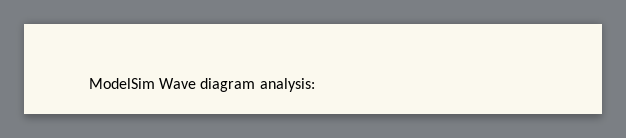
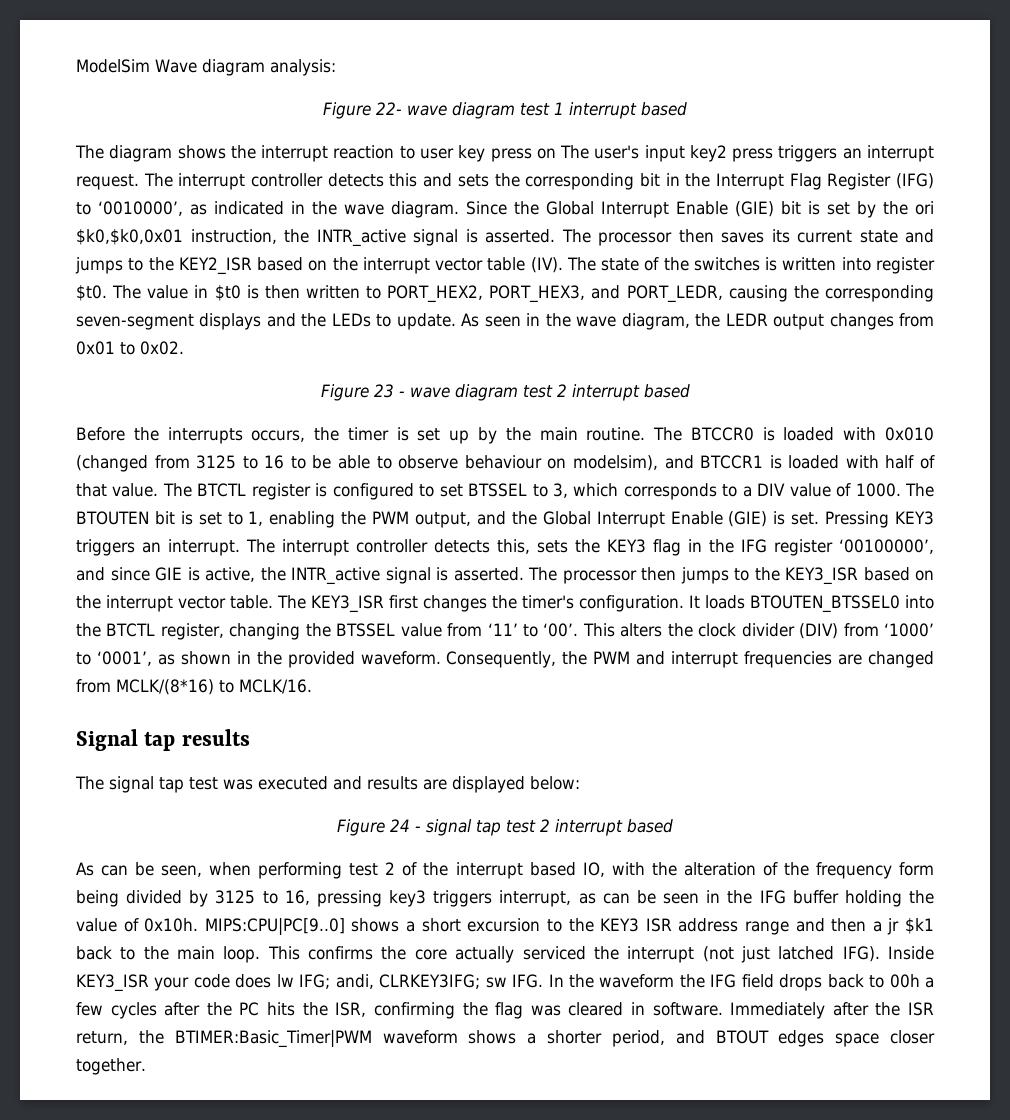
+ Figure 22- wave diagram test 1 interrupt based
+ The diagram shows the interrupt reaction to user key press on The user's input key2 press triggers an interrupt request. The interrupt controller detects this and sets the corresponding bit in the Interrupt Flag Register (IFG) to ‘0010000’, as indicated in the wave diagram. Since the Global Interrupt Enable (GIE) bit is set by the ori $k0,$k0,0x01 instruction, the INTR_active signal is asserted. The processor then saves its current state and jumps to the KEY2_ISR based on the interrupt vector table (IV). The state of the switches is written into register $t0. The value in $t0 is then written to PORT_HEX2, PORT_HEX3, and PORT_LEDR, causing the corresponding seven-segment displays and the LEDs to update. As seen in the wave diagram, the LEDR output changes from 0x01 to 0x02.
+ Figure 23 - wave diagram test 2 interrupt based
+ Before the interrupts occurs, the timer is set up by the main routine. The BTCCR0 is loaded with 0x010 (changed from 3125 to 16 to be able to observe behaviour on modelsim), and BTCCR1 is loaded with half of that value. The BTCTL register is configured to set BTSSEL to 3, which corresponds to a DIV value of 1000. The BTOUTEN bit is set to 1, enabling the PWM output, and the Global Interrupt Enable (GIE) is set. Pressing KEY3 triggers an interrupt. The interrupt controller detects this, sets the KEY3 flag in the IFG register ‘00100000’, and since GIE is active, the INTR_active signal is asserted. The processor then jumps to the KEY3_ISR based on the interrupt vector table. The KEY3_ISR first changes the timer's configuration. It loads BTOUTEN_BTSSEL0 into the BTCTL register, changing the BTSSEL value from ‘11’ to ‘00’. This alters the clock divider (DIV) from ‘1000’ to ‘0001’, as shown in the provided waveform. Consequently, the PWM and interrupt frequencies are changed from MCLK/(8*16) to MCLK/16.
+ Signal tap results
+ The signal tap test was executed and results are displayed below:
+ Figure 24 - signal tap test 2 interrupt based
+ As can be seen, when performing test 2 of the interrupt based IO, with the alteration of the frequency form being divided by 3125 to 16, pressing key3 triggers interrupt, as can be seen in the IFG buffer holding the value of 0x10h. MIPS:CPU|PC[9..0] shows a short excursion to the KEY3 ISR address range and then a jr $k1 back to the main loop. This confirms the core actually serviced the interrupt (not just latched IFG). Inside KEY3_ISR your code does lw IFG; andi, CLRKEY3IFG; sw IFG. In the waveform the IFG field drops back to 00h a few cycles after the PC hits the ISR, confirming the flag was cleared in software. Immediately after the ISR return, the BTIMER:Basic_Timer|PWM waveform shows a shorter period, and BTOUT edges space closer together.

